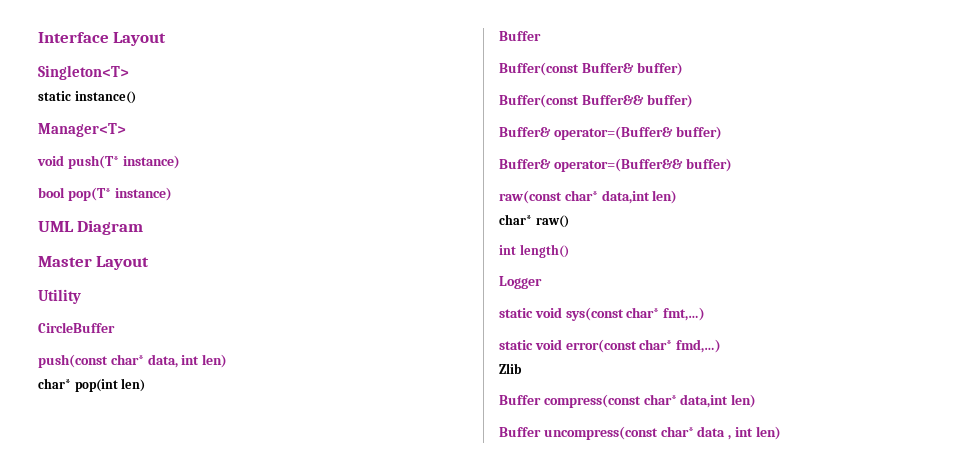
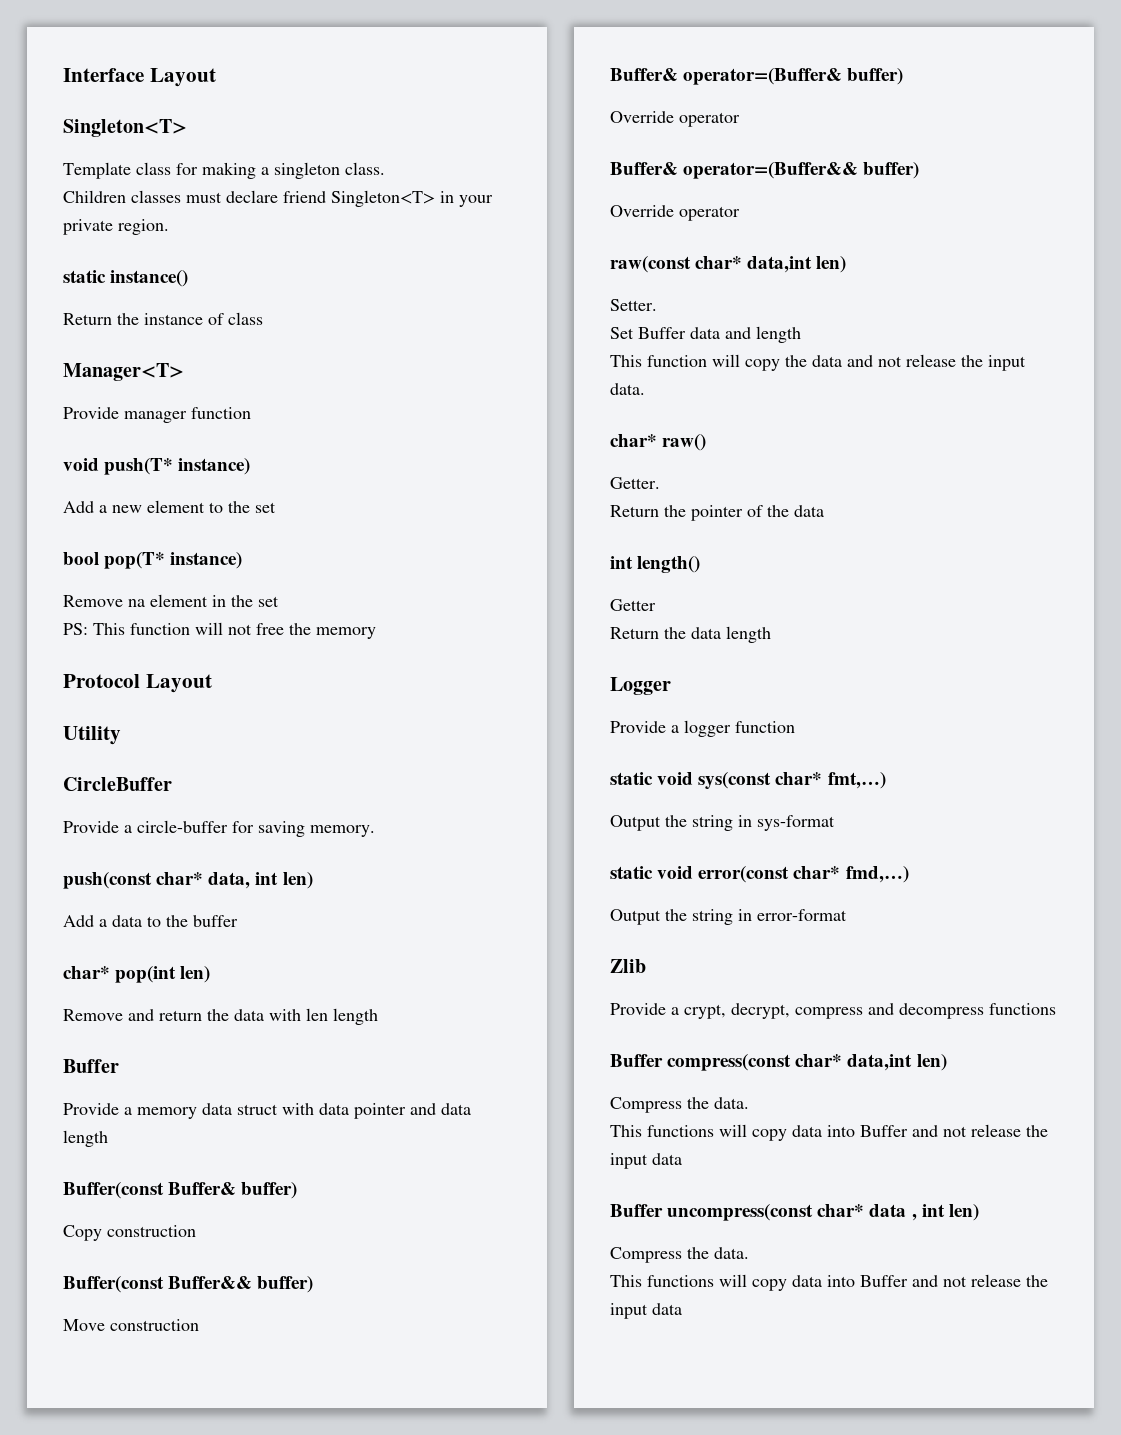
+ Template class for making a singleton class.
+ Children classes must declare friend Singleton<T> in your private region.
  static instance()
+ Return the instance of class
  Manager<T>
+ Provide manager function
  void push(T* instance)
+ Add a new element to the set
  bool pop(T* instance)
- UML Diagram
- Master Layout
+ Remove na element in the set
+ PS: This function will not free the memory
+ Protocol Layout
  Utility
  CircleBuffer
+ Provide a circle-buffer for saving memory.
+ Add a data to the buffer
  char* pop(int len)
+ Remove and return the data with len length
  Buffer
+ Provide a memory data struct with data pointer and data length
+ Copy construction
+ Move construction
  Buffer& operator=(Buffer& buffer)
+ Override operator
  Buffer& operator=(Buffer&& buffer)
+ Override operator
+ Setter.
+ Set Buffer data and length
+ This function will copy the data and not release the input data.
  char* raw()
+ Getter.
+ Return the pointer of the data
  int length()
+ Getter
+ Return the data length
  Logger
+ Provide a logger function
+ Output the string in sys-format
+ Output the string in error-format
  Zlib
+ Provide a crypt, decrypt, compress and decompress functions
  Buffer compress(const char* data,int len)
+ Compress the data.
+ This functions will copy data into Buffer and not release the input data
  Buffer uncompress(const char* data , int len)
+ Compress the data.
+ This functions will copy data into Buffer and not release the input data

